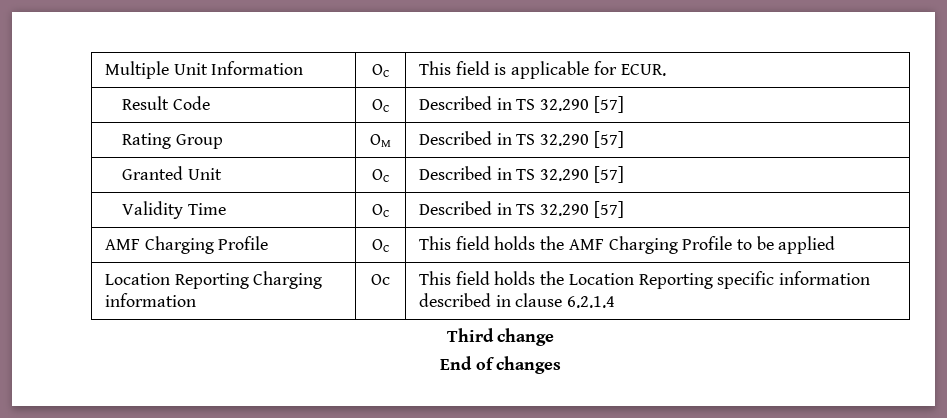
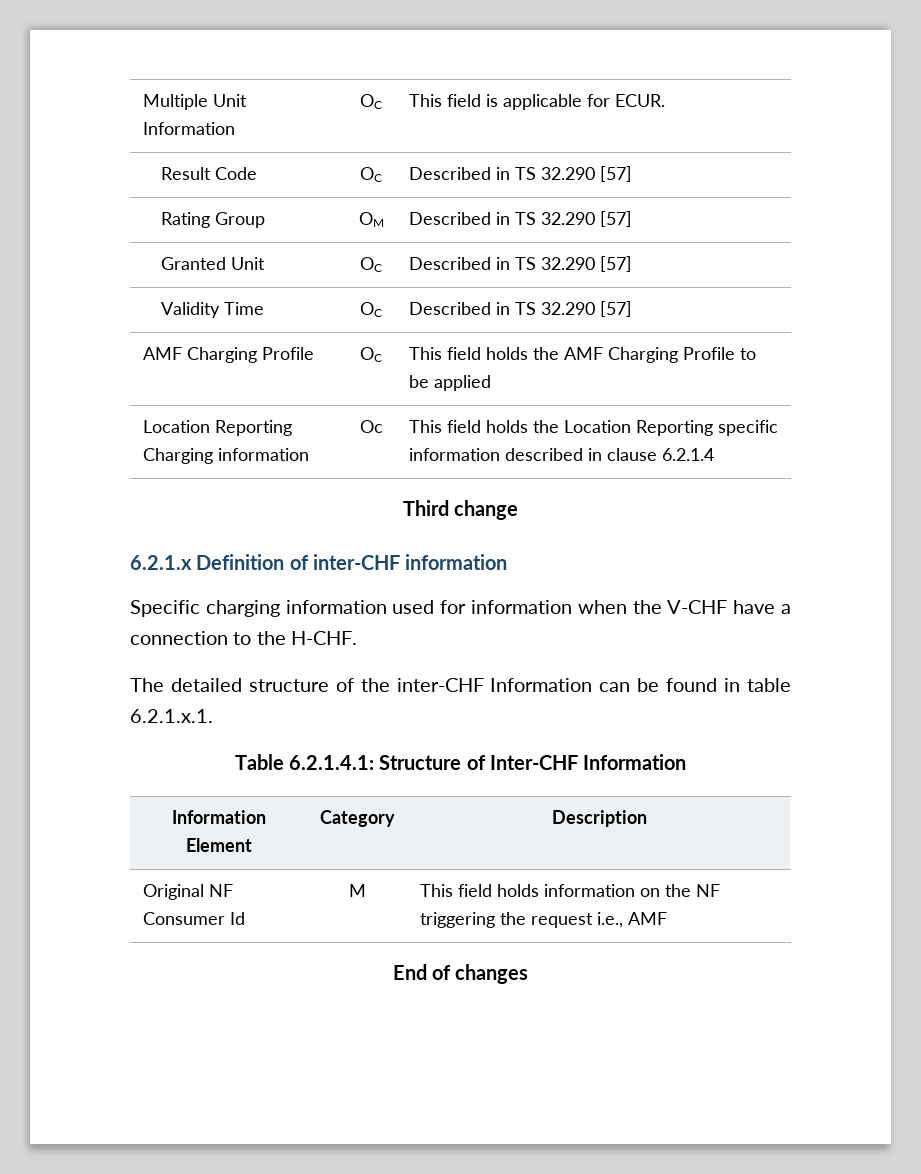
+ 6.2.1.x Definition of inter-CHF information
+ Specific charging information used for information when the V-CHF have a connection to the H-CHF.
+ The detailed structure of the inter-CHF Information can be found in table 6.2.1.x.1.
+ Table 6.2.1.4.1: Structure of Inter-CHF Information
+ Information Element | Category | Description
+ Original NF Consumer Id | M | This field holds information on the NF triggering the request i.e., AMF

